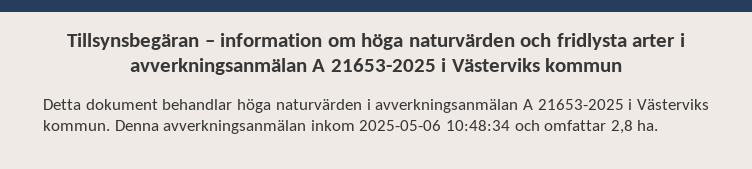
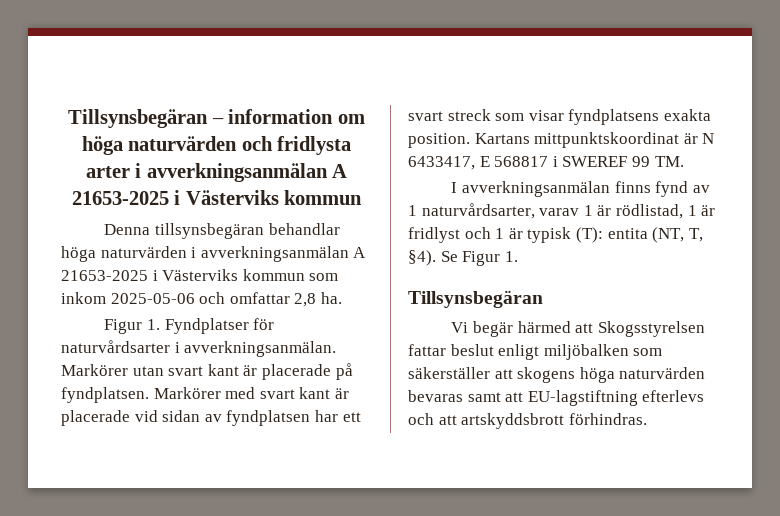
- Detta dokument behandlar höga naturvärden i avverkningsanmälan A 21653-2025 i Västerviks kommun. Denna avverkningsanmälan inkom 2025-05-06 10:48:34 och omfattar 2,8 ha.
+ Denna tillsynsbegäran behandlar höga naturvärden i avverkningsanmälan A 21653-2025 i Västerviks kommun som inkom 2025-05-06 och omfattar 2,8 ha.
+ Figur 1. Fyndplatser för naturvårdsarter i avverkningsanmälan. Markörer utan svart kant är placerade på fyndplatsen. Markörer med svart kant är placerade vid sidan av fyndplatsen har ett svart streck som visar fyndplatsens exakta position. Kartans mittpunktskoordinat är N 6433417, E 568817 i SWEREF 99 TM.
+ I avverkningsanmälan finns fynd av 1 naturvårdsarter, varav 1 är rödlistad, 1 är fridlyst och 1 är typisk (T): entita (NT, T, §4). Se Figur 1.
+ Tillsynsbegäran
+ Vi begär härmed att Skogsstyrelsen fattar beslut enligt miljöbalken som säkerställer att skogens höga naturvärden bevaras samt att EU-lagstiftning efterlevs och att artskyddsbrott förhindras.

